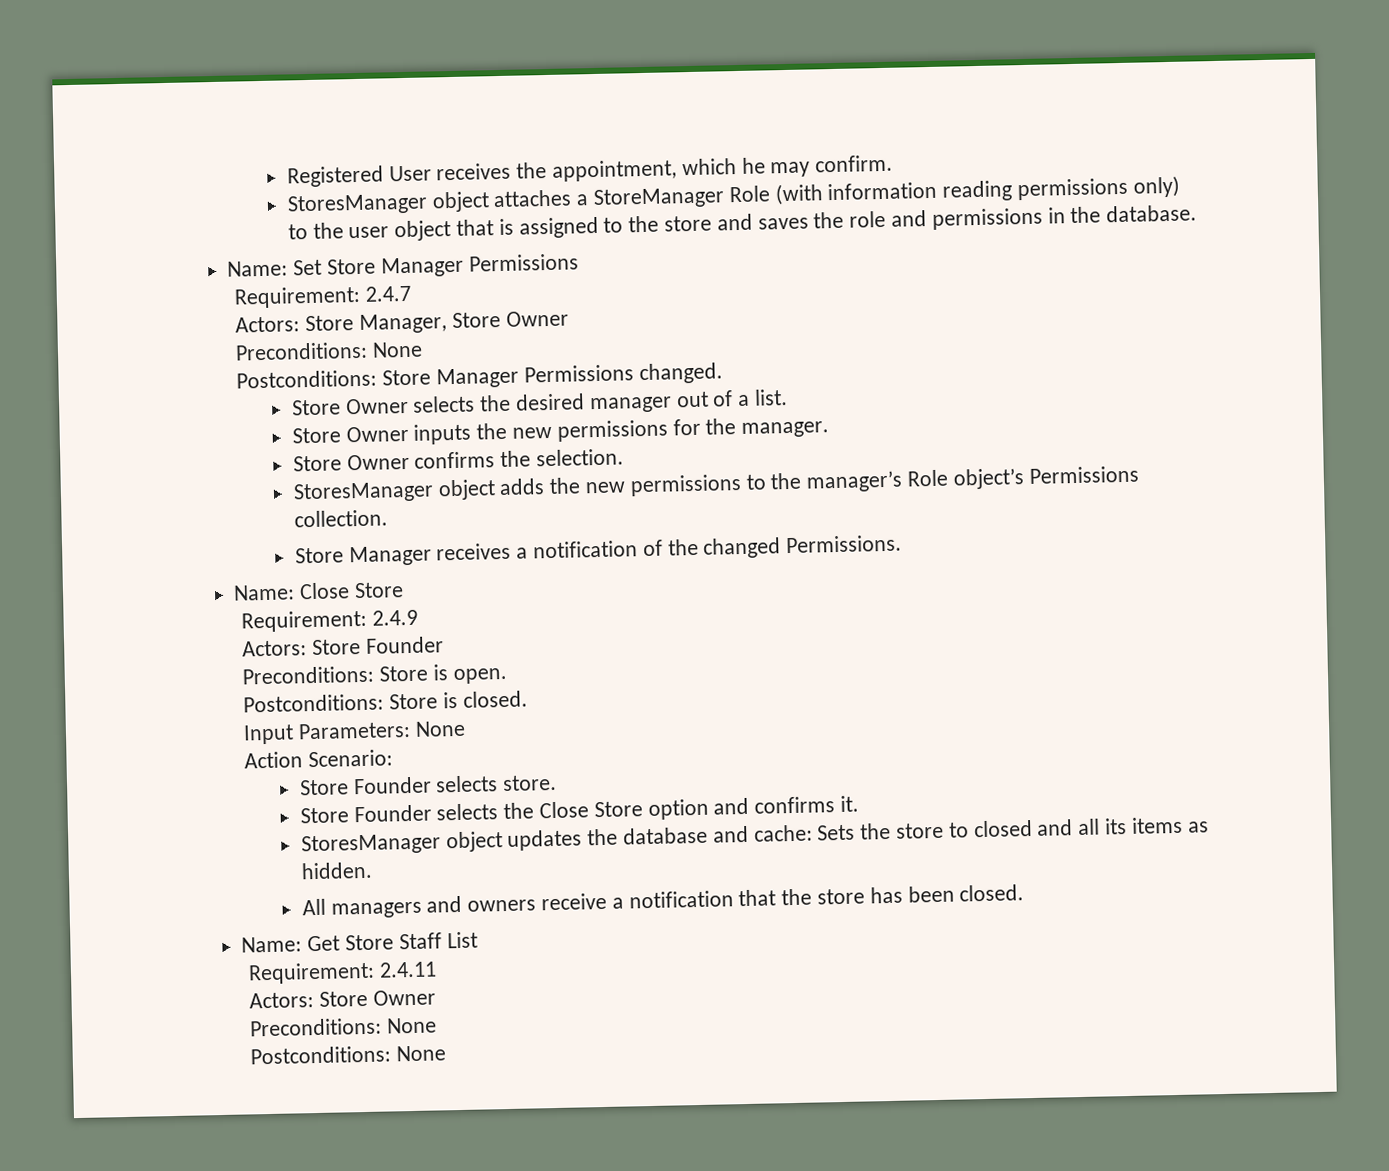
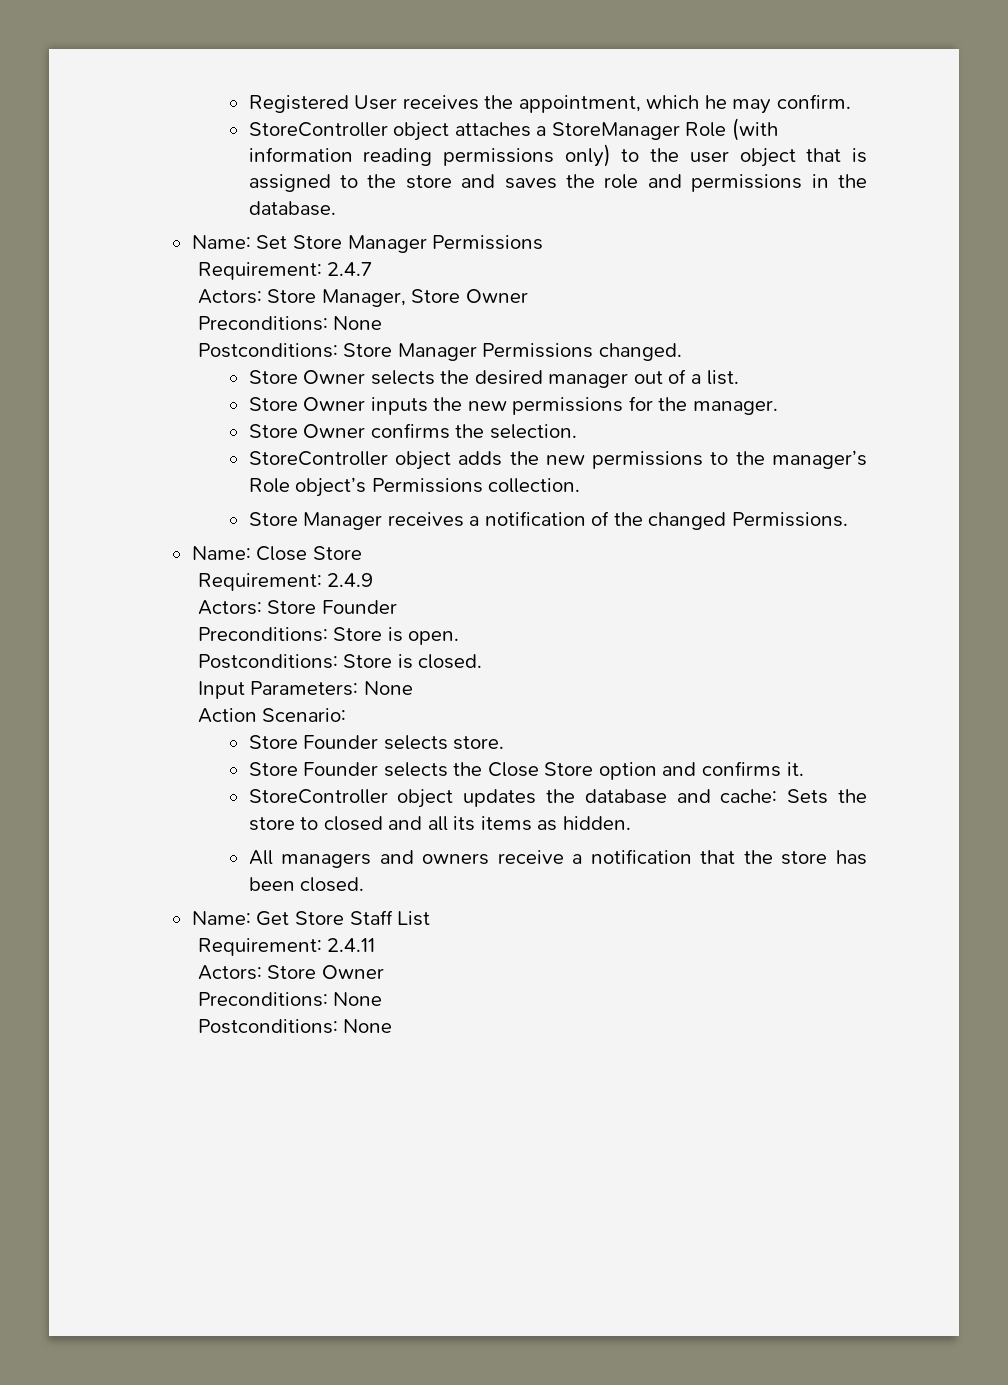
- StoresManager object attaches a StoreManager Role (with information reading permissions only) to the user object that is assigned to the store and saves the role and permissions in the database.
+ StoreController object attaches a StoreManager Role (with information reading permissions only) to the user object that is assigned to the store and saves the role and permissions in the database.
- StoresManager object adds the new permissions to the manager’s Role object’s Permissions collection.
+ StoreController object adds the new permissions to the manager’s Role object’s Permissions collection.
- StoresManager object updates the database and cache: Sets the store to closed and all its items as hidden.
+ StoreController object updates the database and cache: Sets the store to closed and all its items as hidden.

